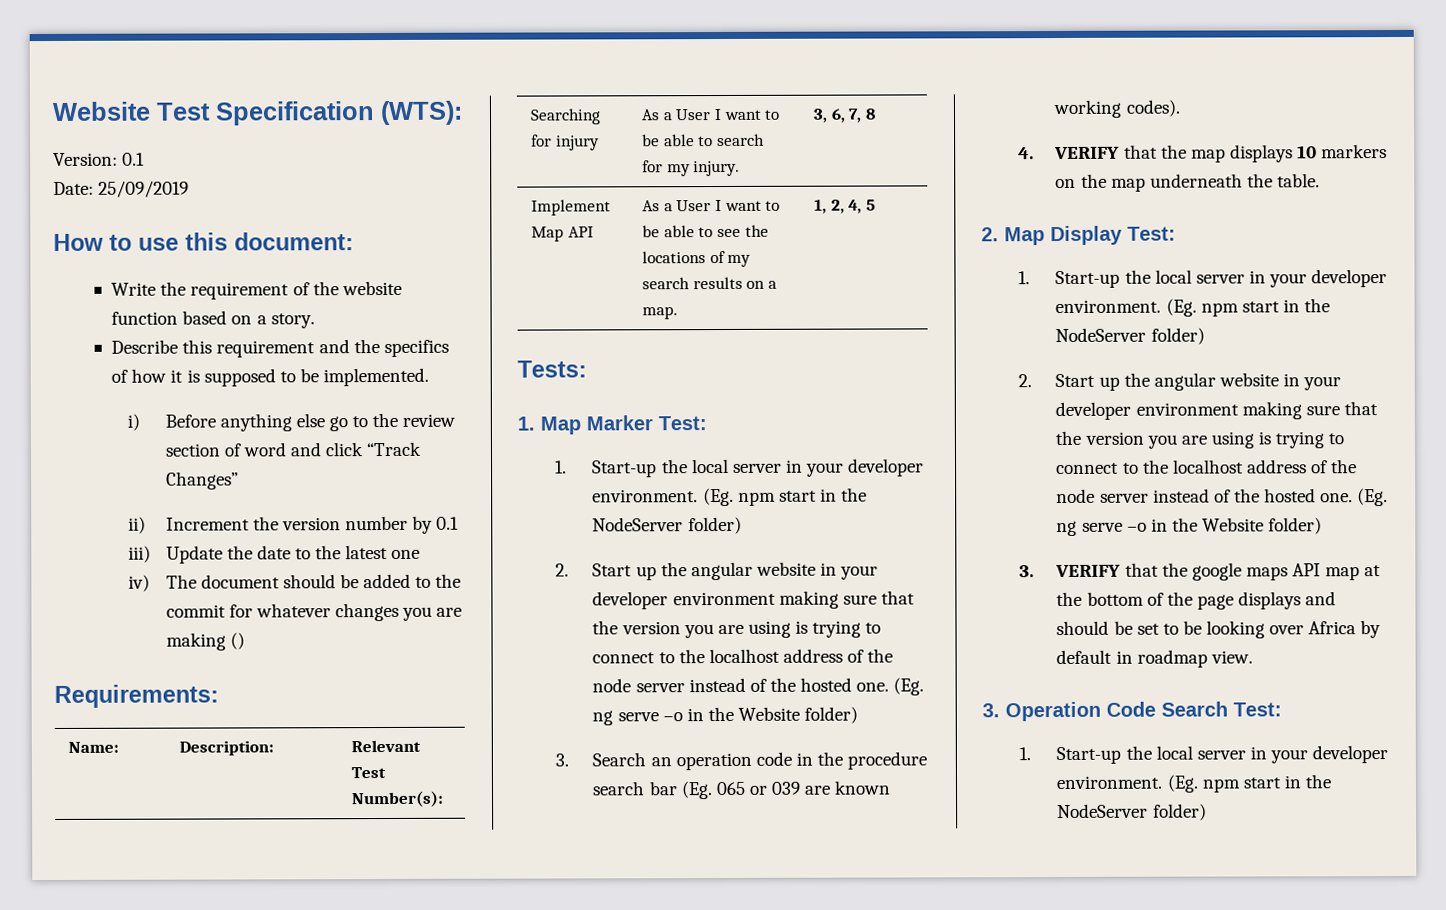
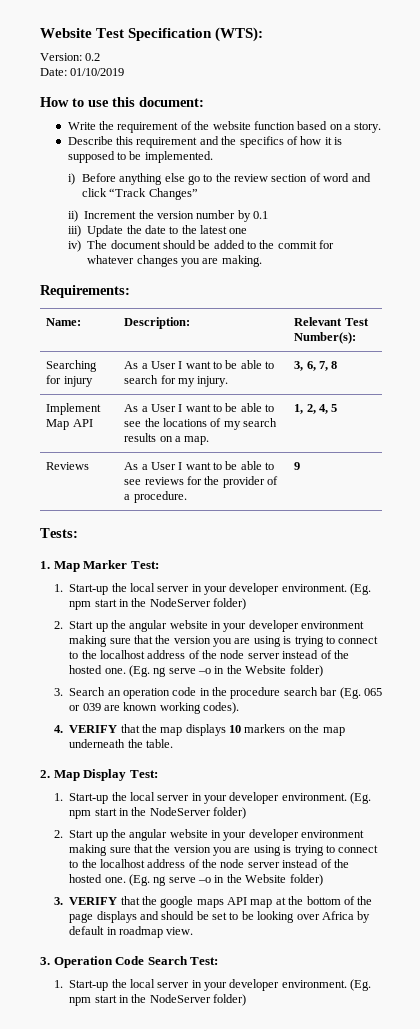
- Version: 0.1
+ Version: 0.2
- Date: 25/09/2019
+ Date: 01/10/2019
- iv) The document should be added to the commit for whatever changes you are making ()
+ iv) The document should be added to the commit for whatever changes you are making.
+ Reviews | As a User I want to be able to see reviews for the provider of a procedure. | 9

